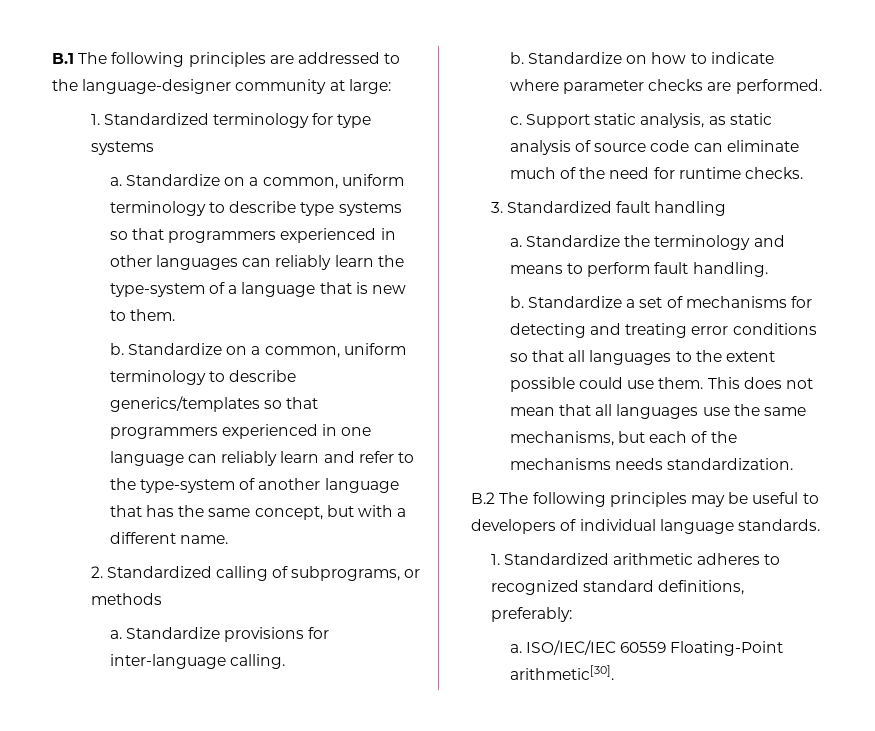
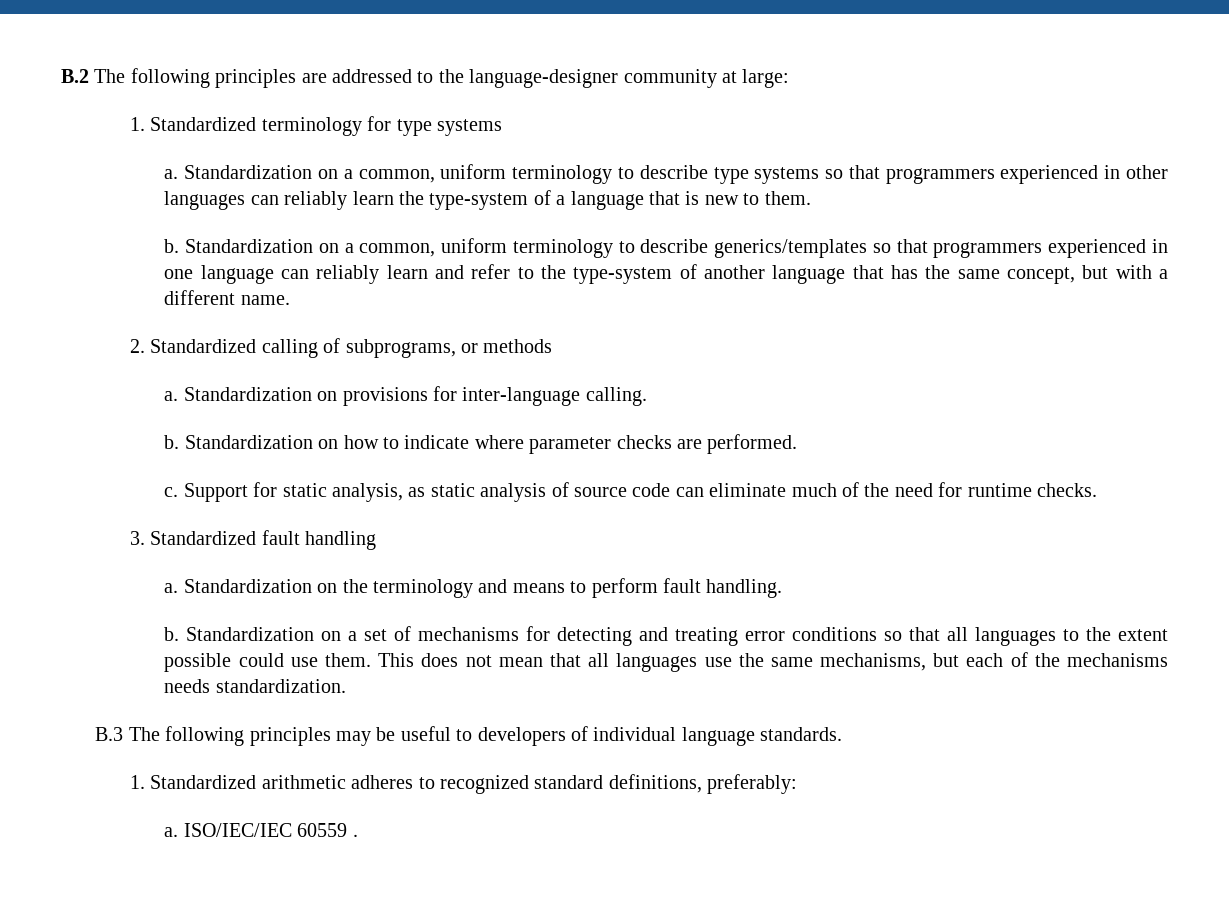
- B.1 The following principles are addressed to the language-designer community at large:
+ B.2 The following principles are addressed to the language-designer community at large:
- Standardize on a common, uniform terminology to describe type systems so that programmers experienced in other languages can reliably learn the type-system of a language that is new to them.
+ Standardization on a common, uniform terminology to describe type systems so that programmers experienced in other languages can reliably learn the type-system of a language that is new to them.
- Standardize on a common, uniform terminology to describe generics/templates so that programmers experienced in one language can reliably learn and refer to the type-system of another language that has the same concept, but with a different name.
+ Standardization on a common, uniform terminology to describe generics/templates so that programmers experienced in one language can reliably learn and refer to the type-system of another language that has the same concept, but with a different name.
- Standardize provisions for inter-language calling.
+ Standardization on provisions for inter-language calling.
- Standardize on how to indicate where parameter checks are performed.
+ Standardization on how to indicate where parameter checks are performed.
- Support static analysis, as static analysis of source code can eliminate much of the need for runtime checks.
+ Support for static analysis, as static analysis of source code can eliminate much of the need for runtime checks.
- Standardize the terminology and means to perform fault handling.
+ Standardization on the terminology and means to perform fault handling.
- Standardize a set of mechanisms for detecting and treating error conditions so that all languages to the extent possible could use them.
+ Standardization on a set of mechanisms for detecting and treating error conditions so that all languages to the extent possible could use them.
- B.2 The following principles may be useful to developers of individual language standards.
+ B.3 The following principles may be useful to developers of individual language standards.
- ISO/IEC/IEC 60559 Floating-Point arithmetic[30].
+ ISO/IEC/IEC 60559 .

